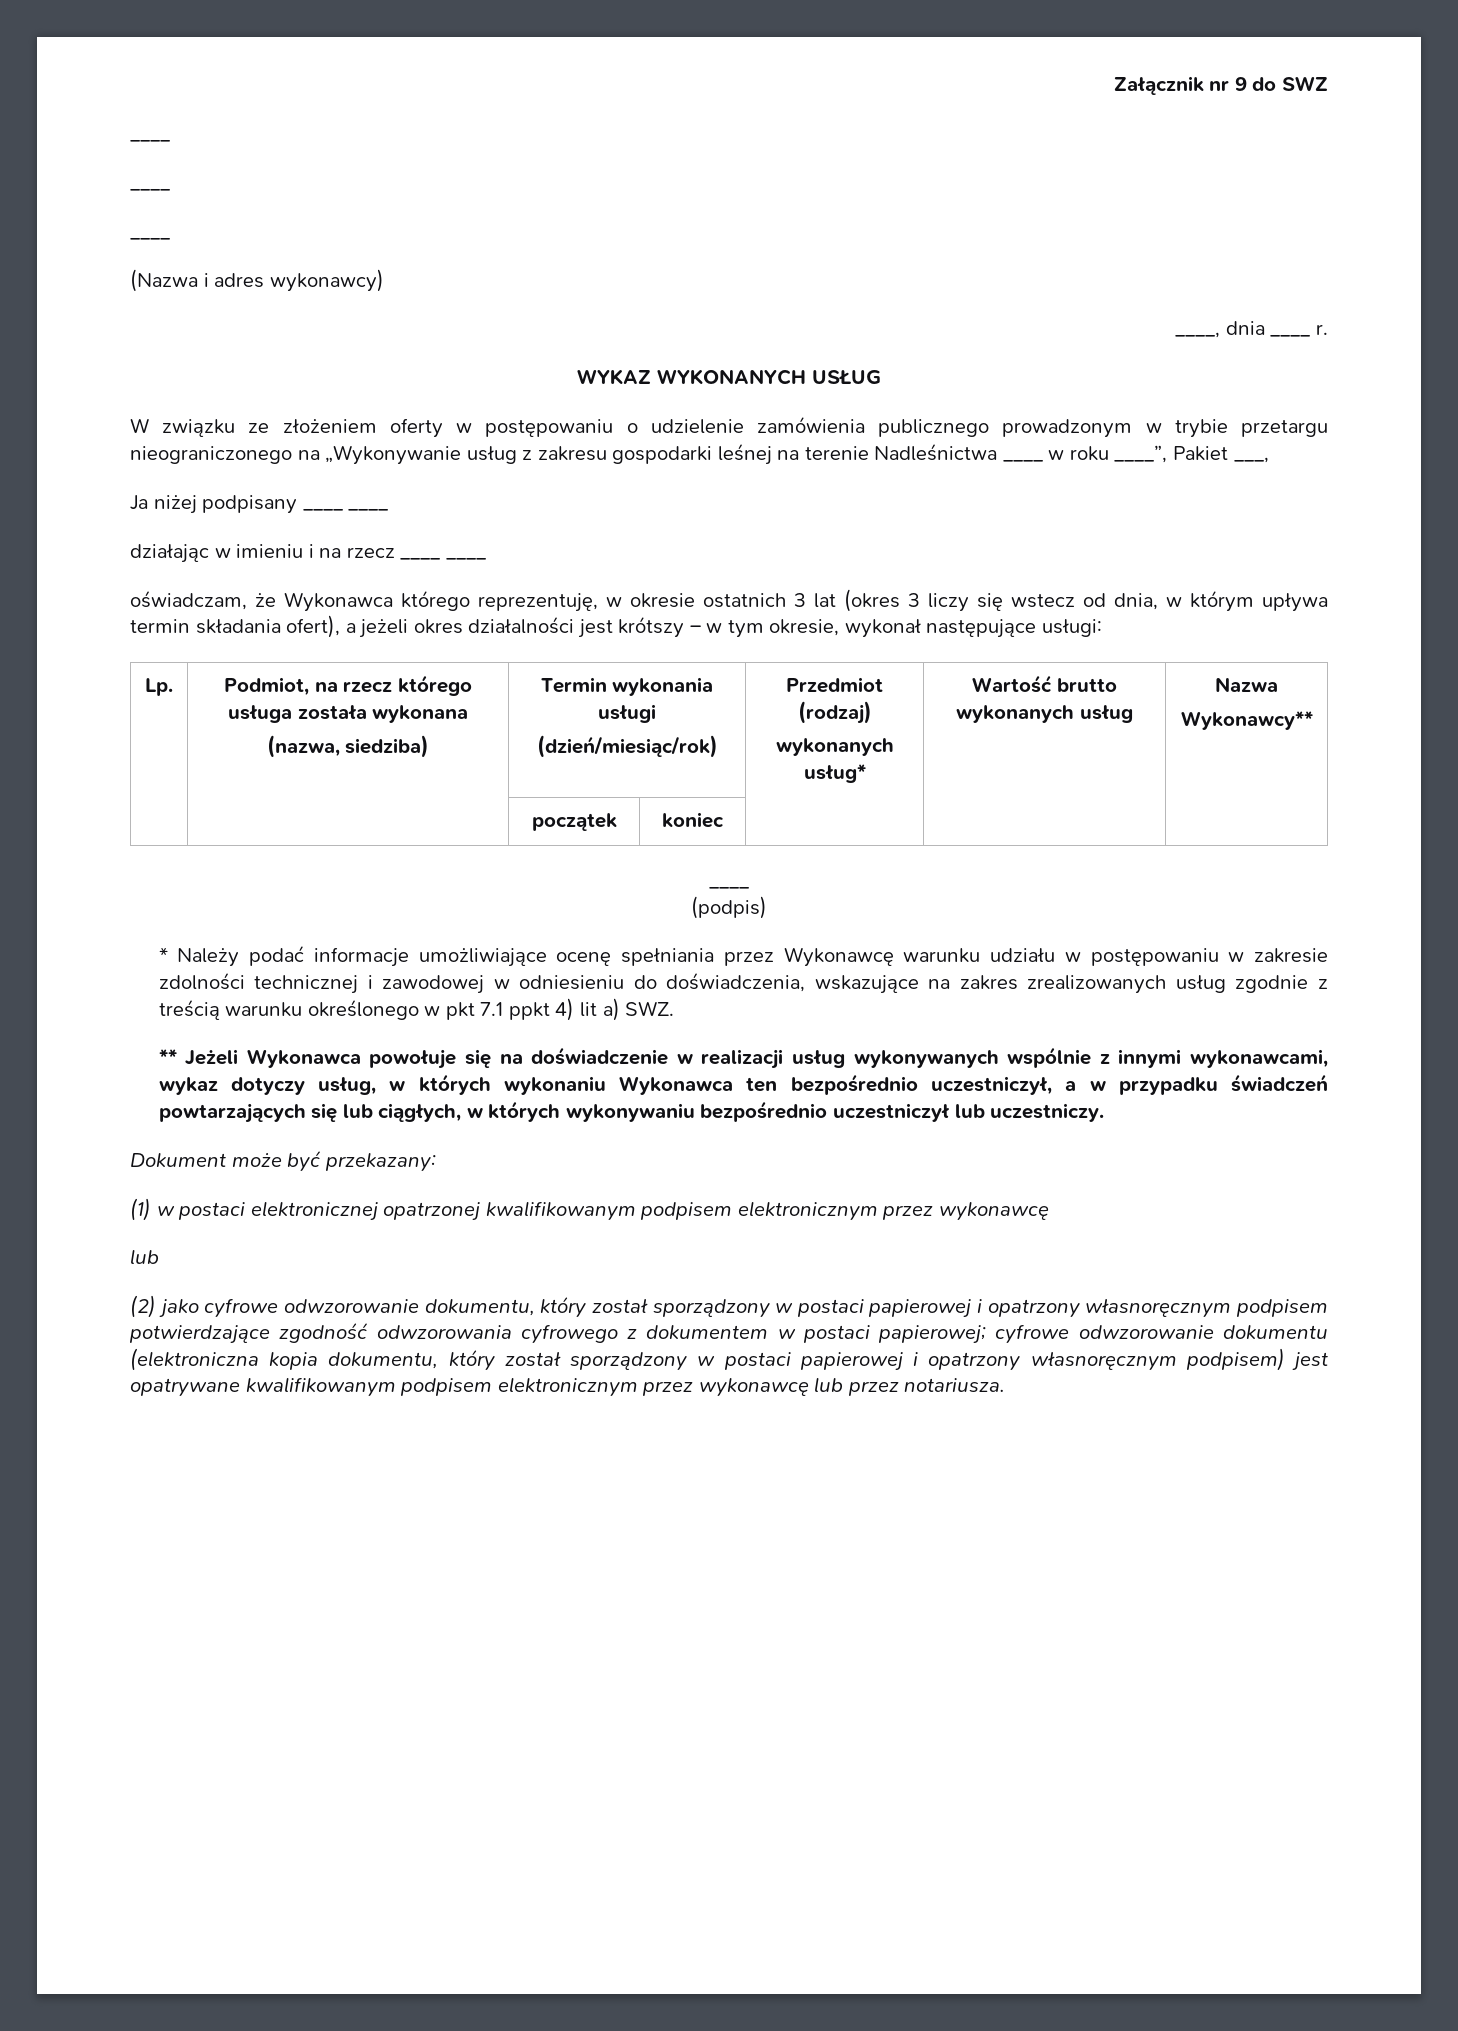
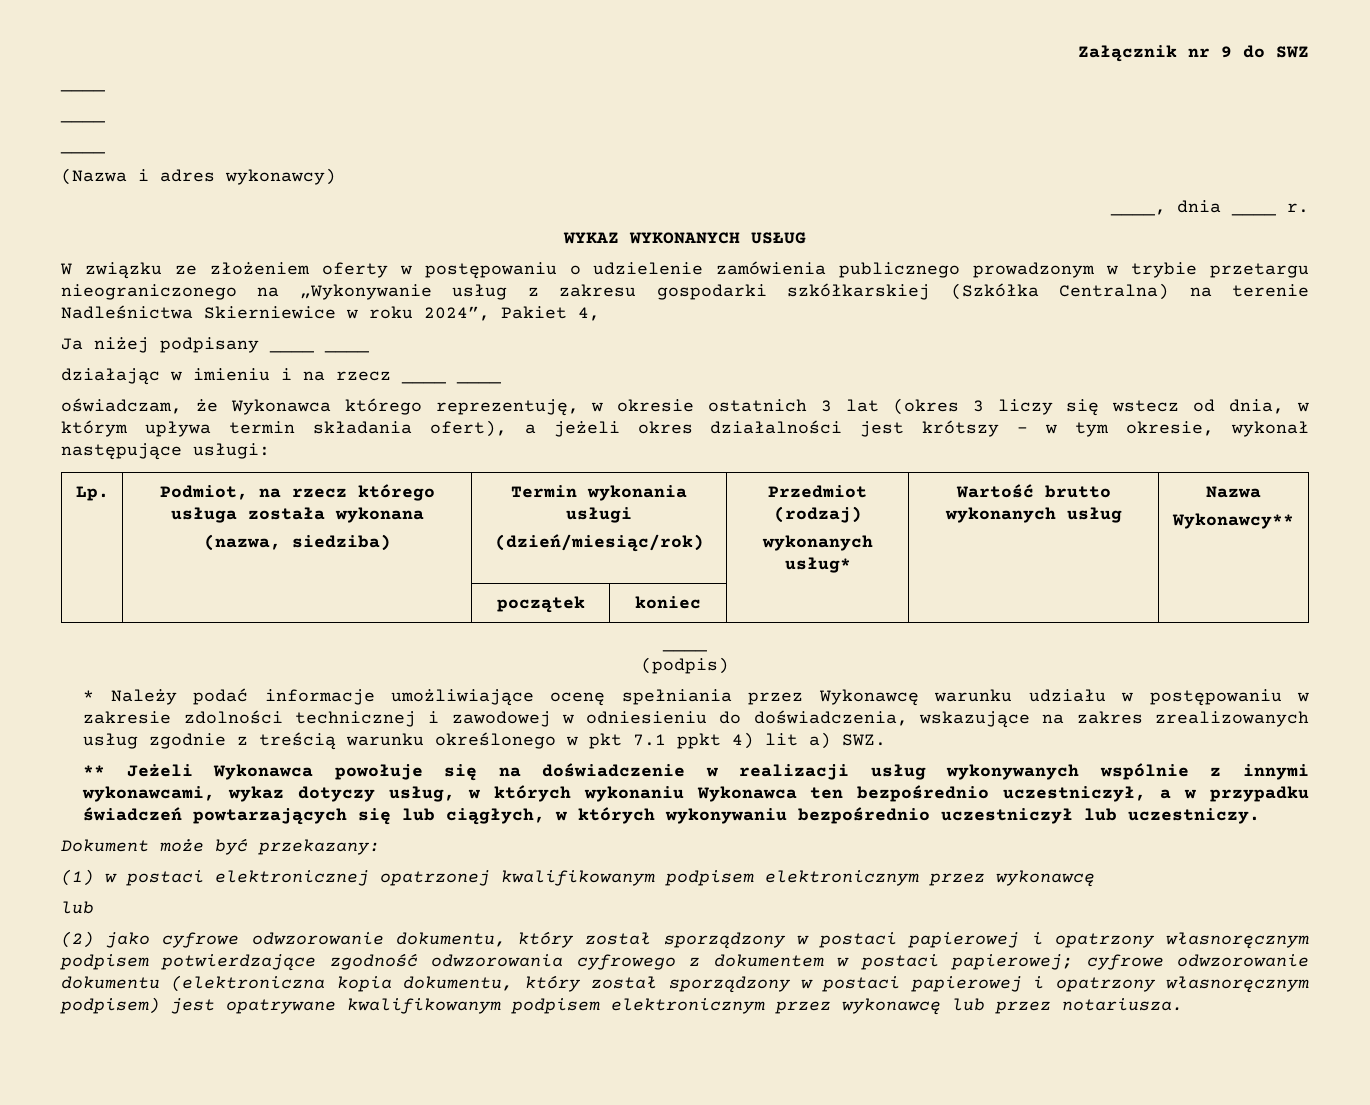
- W związku ze złożeniem oferty w postępowaniu o udzielenie zamówienia publicznego prowadzonym w trybie przetargu nieograniczonego na „Wykonywanie usług z zakresu gospodarki leśnej na terenie Nadleśnictwa ____ w roku ____”, Pakiet ___,
+ W związku ze złożeniem oferty w postępowaniu o udzielenie zamówienia publicznego prowadzonym w trybie przetargu nieograniczonego na „Wykonywanie usług z zakresu gospodarki szkółkarskiej (Szkółka Centralna) na terenie Nadleśnictwa Skierniewice w roku 2024”, Pakiet 4,

